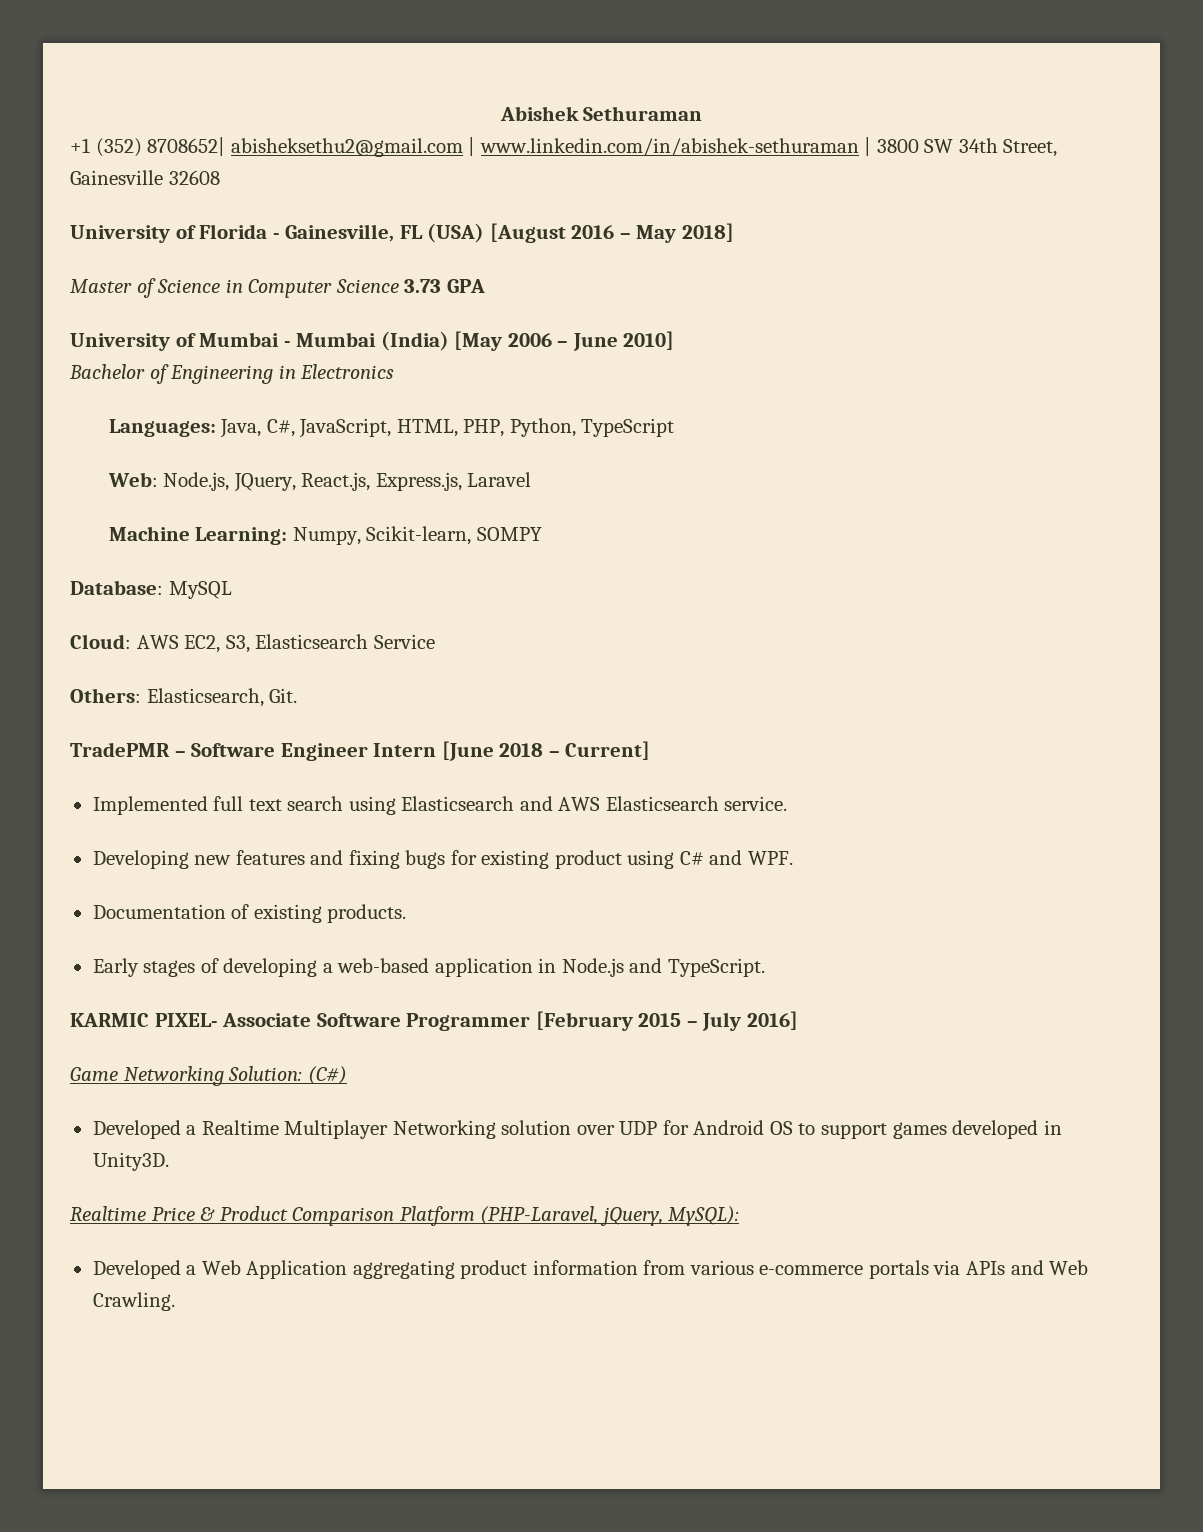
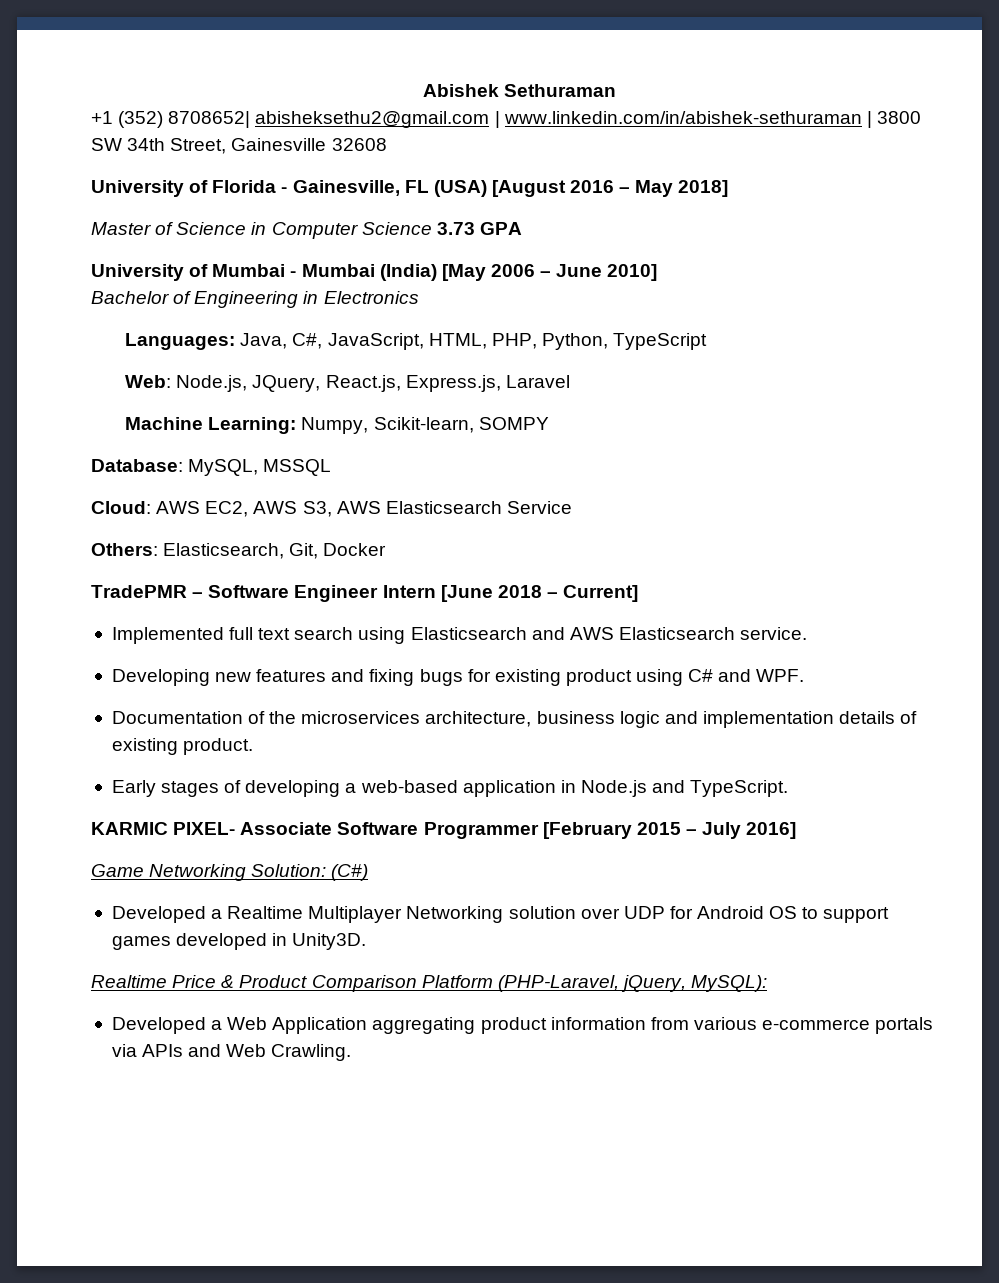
- Database: MySQL
+ Database: MySQL, MSSQL
- Cloud: AWS EC2, S3, Elasticsearch Service
+ Cloud: AWS EC2, AWS S3, AWS Elasticsearch Service
- Others: Elasticsearch, Git.
+ Others: Elasticsearch, Git, Docker
- Documentation of existing products.
+ Documentation of the microservices architecture, business logic and implementation details of existing product.

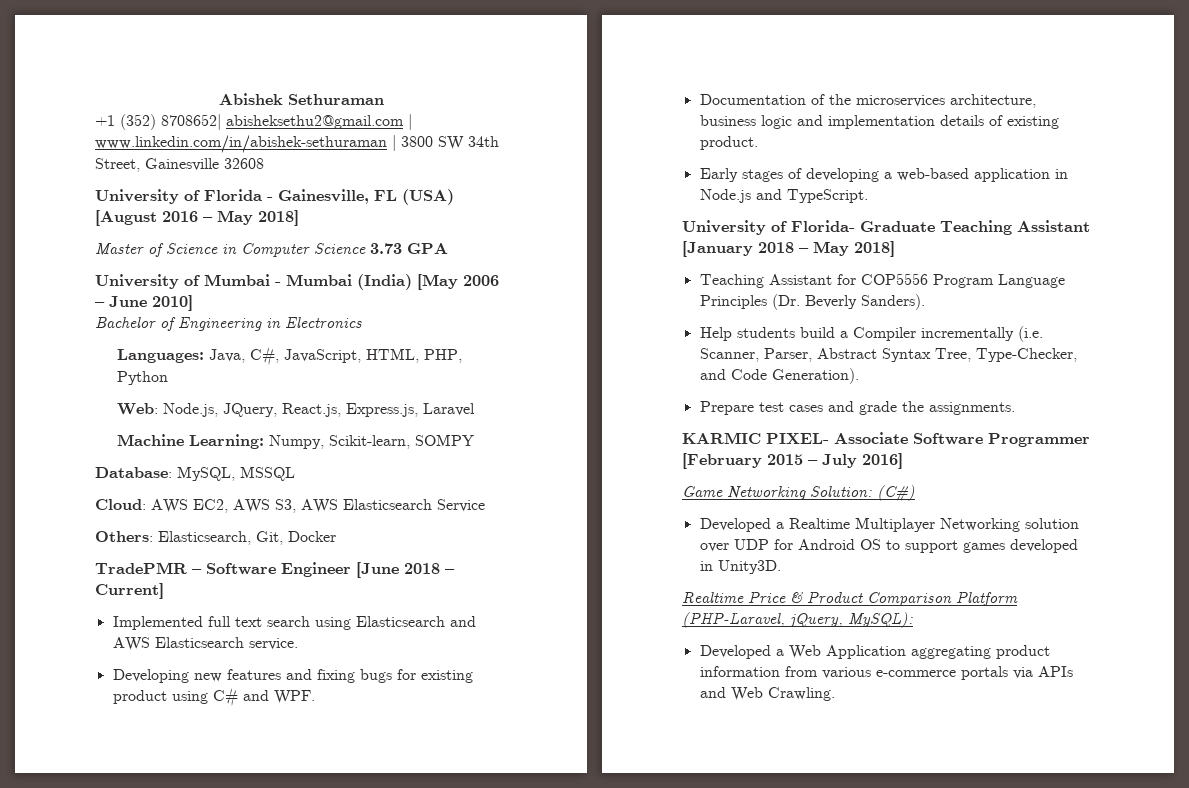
- Languages: Java, C#, JavaScript, HTML, PHP, Python, TypeScript
+ Languages: Java, C#, JavaScript, HTML, PHP, Python
- TradePMR – Software Engineer Intern [June 2018 – Current]
+ TradePMR – Software Engineer [June 2018 – Current]
+ University of Florida- Graduate Teaching Assistant [January 2018 – May 2018]
+ Teaching Assistant for COP5556 Program Language Principles (Dr. Beverly Sanders).
+ Help students build a Compiler incrementally (i.e. Scanner, Parser, Abstract Syntax Tree, Type-Checker, and Code Generation).
+ Prepare test cases and grade the assignments.

